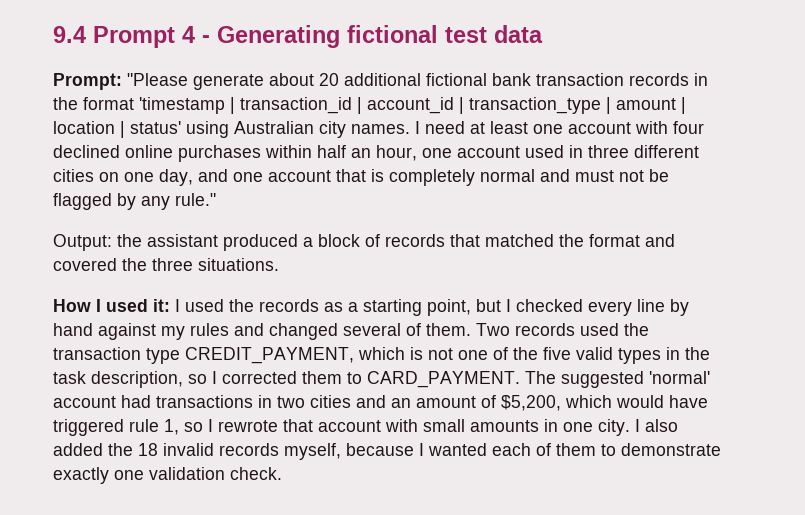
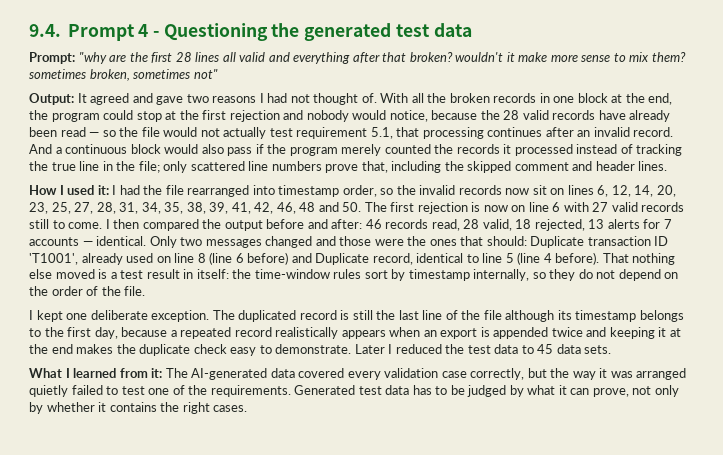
- 9.4 Prompt 4 - Generating fictional test data
+ 9.4. Prompt 4 - Questioning the generated test data
- Prompt: "Please generate about 20 additional fictional bank transaction records in the format 'timestamp | transaction_id | account_id | transaction_type | amount | location | status' using Australian city names. I need at least one account with four declined online purchases within half an hour, one account used in three different cities on one day, and one account that is completely normal and must not be flagged by any rule."
- Output: the assistant produced a block of records that matched the format and covered the three situations.
+ Prompt: "why are the first 28 lines all valid and everything after that broken? wouldn't it make more sense to mix them? sometimes broken, sometimes not"
+ Output: It agreed and gave two reasons I had not thought of. With all the broken records in one block at the end, the program could stop at the first rejection and nobody would notice, because the 28 valid records have already been read — so the file would not actually test requirement 5.1, that processing continues after an invalid record. And a continuous block would also pass if the program merely counted the records it processed instead of tracking the true line in the file; only scattered line numbers prove that, including the skipped comment and header lines.
- How I used it: I used the records as a starting point, but I checked every line by hand against my rules and changed several of them. Two records used the transaction type CREDIT_PAYMENT, which is not one of the five valid types in the task description, so I corrected them to CARD_PAYMENT. The suggested 'normal' account had transactions in two cities and an amount of $5,200, which would have triggered rule 1, so I rewrote that account with small amounts in one city. I also added the 18 invalid records myself, because I wanted each of them to demonstrate exactly one validation check.
+ How I used it: I had the file rearranged into timestamp order, so the invalid records now sit on lines 6, 12, 14, 20, 23, 25, 27, 28, 31, 34, 35, 38, 39, 41, 42, 46, 48 and 50. The first rejection is now on line 6 with 27 valid records still to come. I then compared the output before and after: 46 records read, 28 valid, 18 rejected, 13 alerts for 7 accounts — identical. Only two messages changed and those were the ones that should: Duplicate transaction ID 'T1001', already used on line 8 (line 6 before) and Duplicate record, identical to line 5 (line 4 before). That nothing else moved is a test result in itself: the time-window rules sort by timestamp internally, so they do not depend on the order of the file.
+ I kept one deliberate exception. The duplicated record is still the last line of the file although its timestamp belongs to the first day, because a repeated record realistically appears when an export is appended twice and keeping it at the end makes the duplicate check easy to demonstrate. Later I reduced the test data to 45 data sets.
+ What I learned from it: The AI-generated data covered every validation case correctly, but the way it was arranged quietly failed to test one of the requirements. Generated test data has to be judged by what it can prove, not only by whether it contains the right cases.

